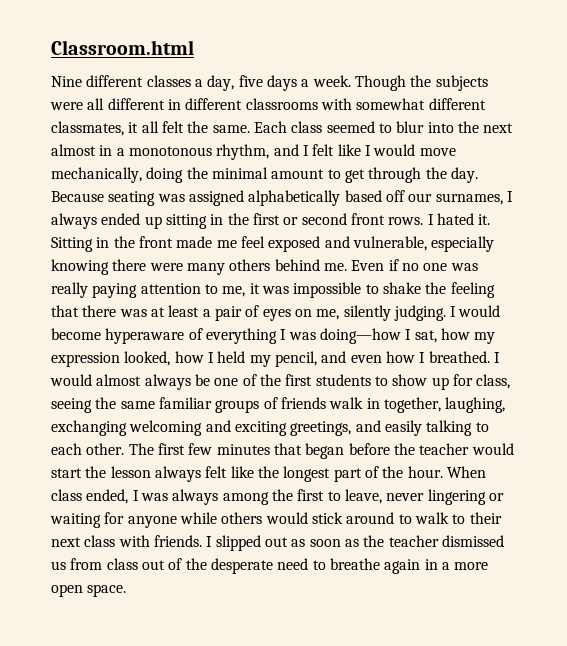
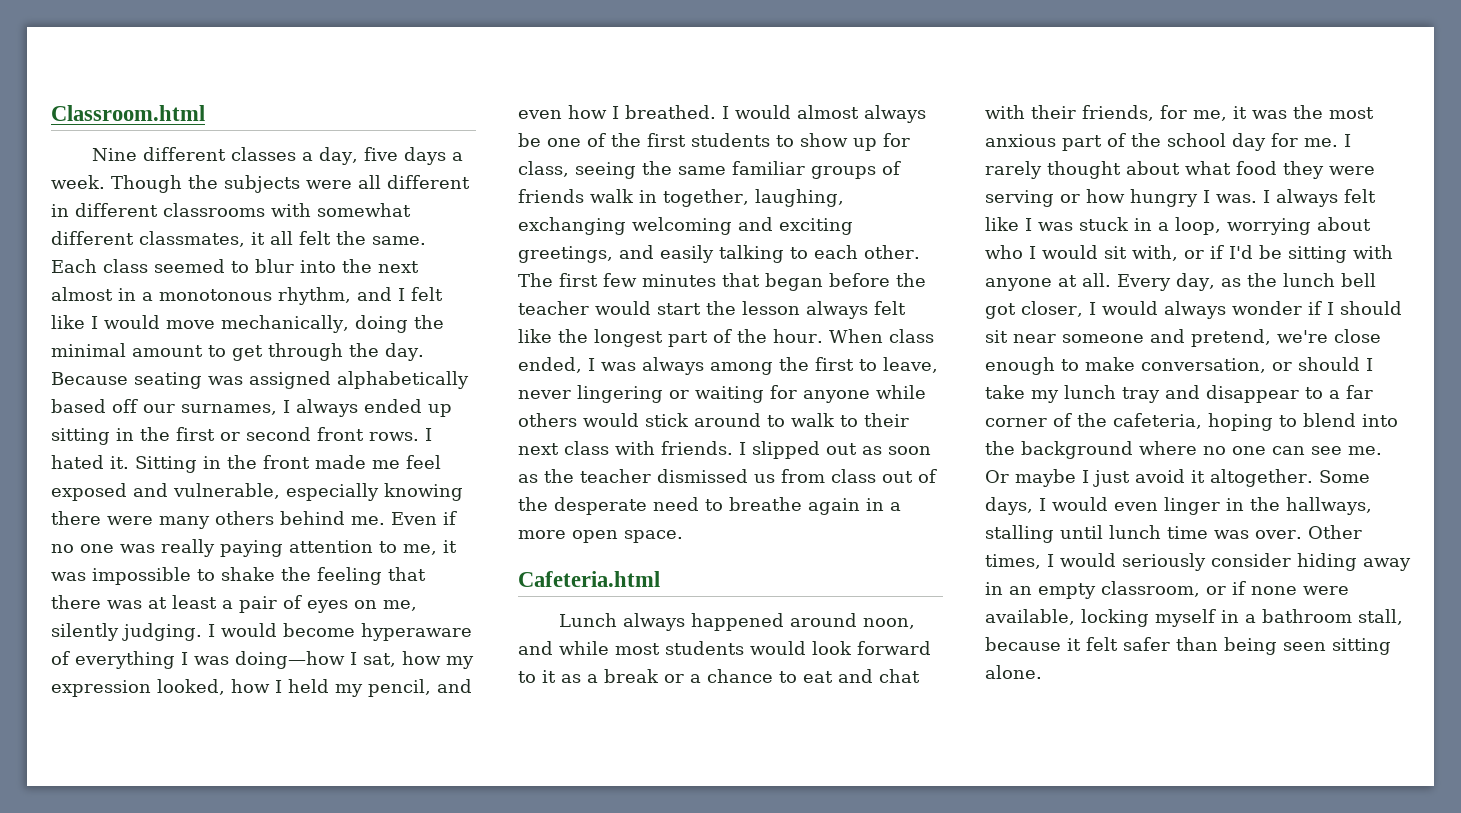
+ Cafeteria.html
+ Lunch always happened around noon, and while most students would look forward to it as a break or a chance to eat and chat with their friends, for me, it was the most anxious part of the school day for me. I rarely thought about what food they were serving or how hungry I was. I always felt like I was stuck in a loop, worrying about who I would sit with, or if I'd be sitting with anyone at all. Every day, as the lunch bell got closer, I would always wonder if I should sit near someone and pretend, we're close enough to make conversation, or should I take my lunch tray and disappear to a far corner of the cafeteria, hoping to blend into the background where no one can see me. Or maybe I just avoid it altogether. Some days, I would even linger in the hallways, stalling until lunch time was over. Other times, I would seriously consider hiding away in an empty classroom, or if none were available, locking myself in a bathroom stall, because it felt safer than being seen sitting alone.

